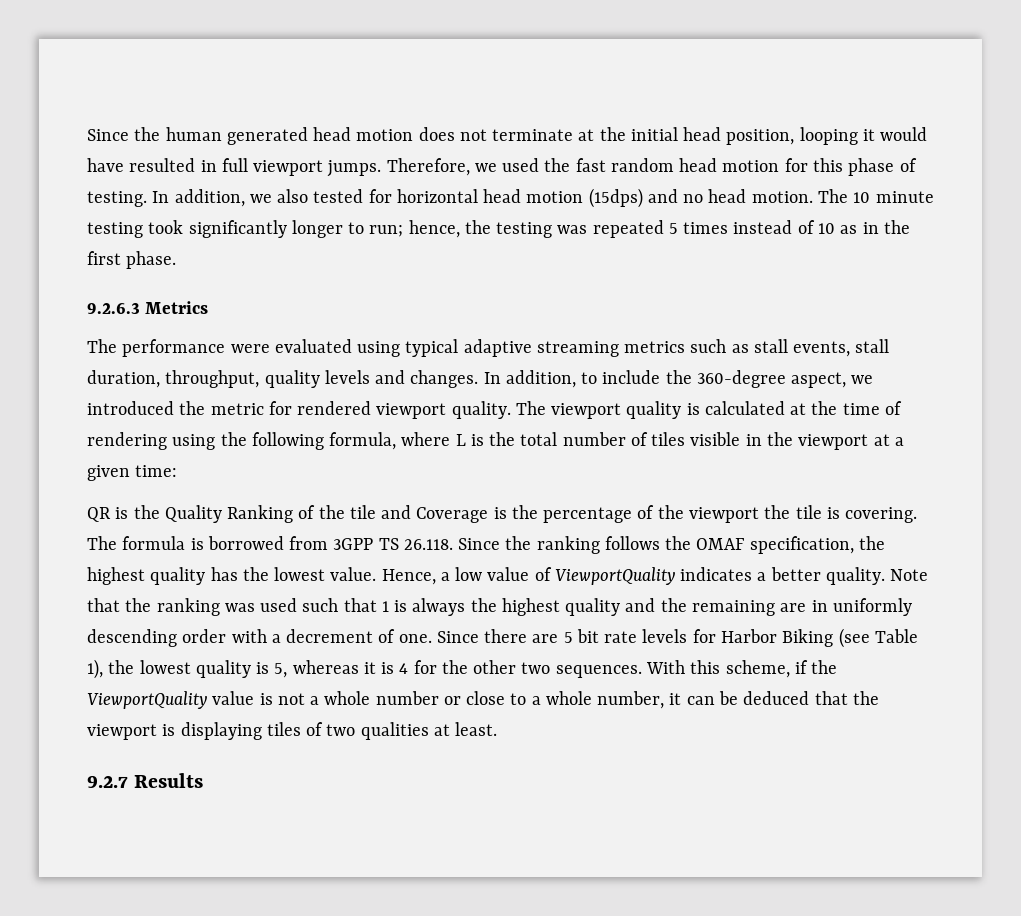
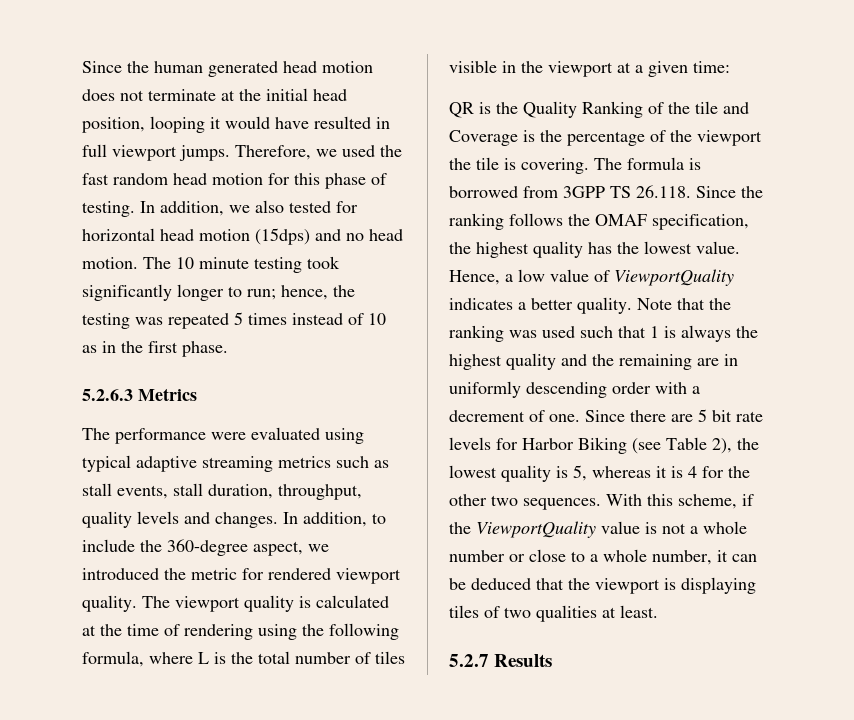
- 9.2.6.3 Metrics
+ 5.2.6.3 Metrics
- Since there are 5 bit rate levels for Harbor Biking (see Table 1), the lowest quality is 5, whereas it is 4 for the other two sequences.
+ Since there are 5 bit rate levels for Harbor Biking (see Table 2), the lowest quality is 5, whereas it is 4 for the other two sequences.
- 9.2.7 Results
+ 5.2.7 Results

